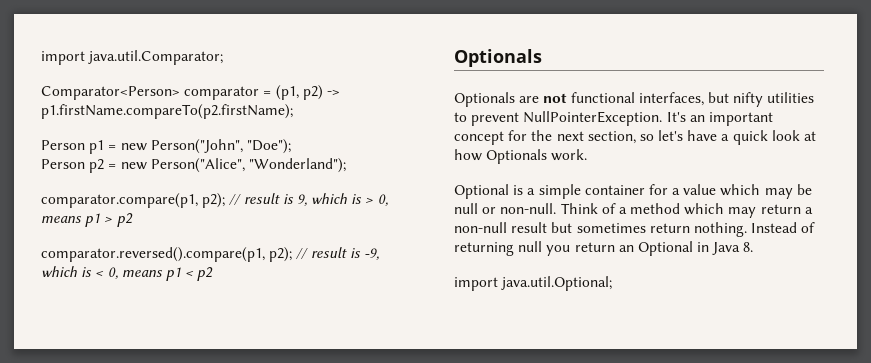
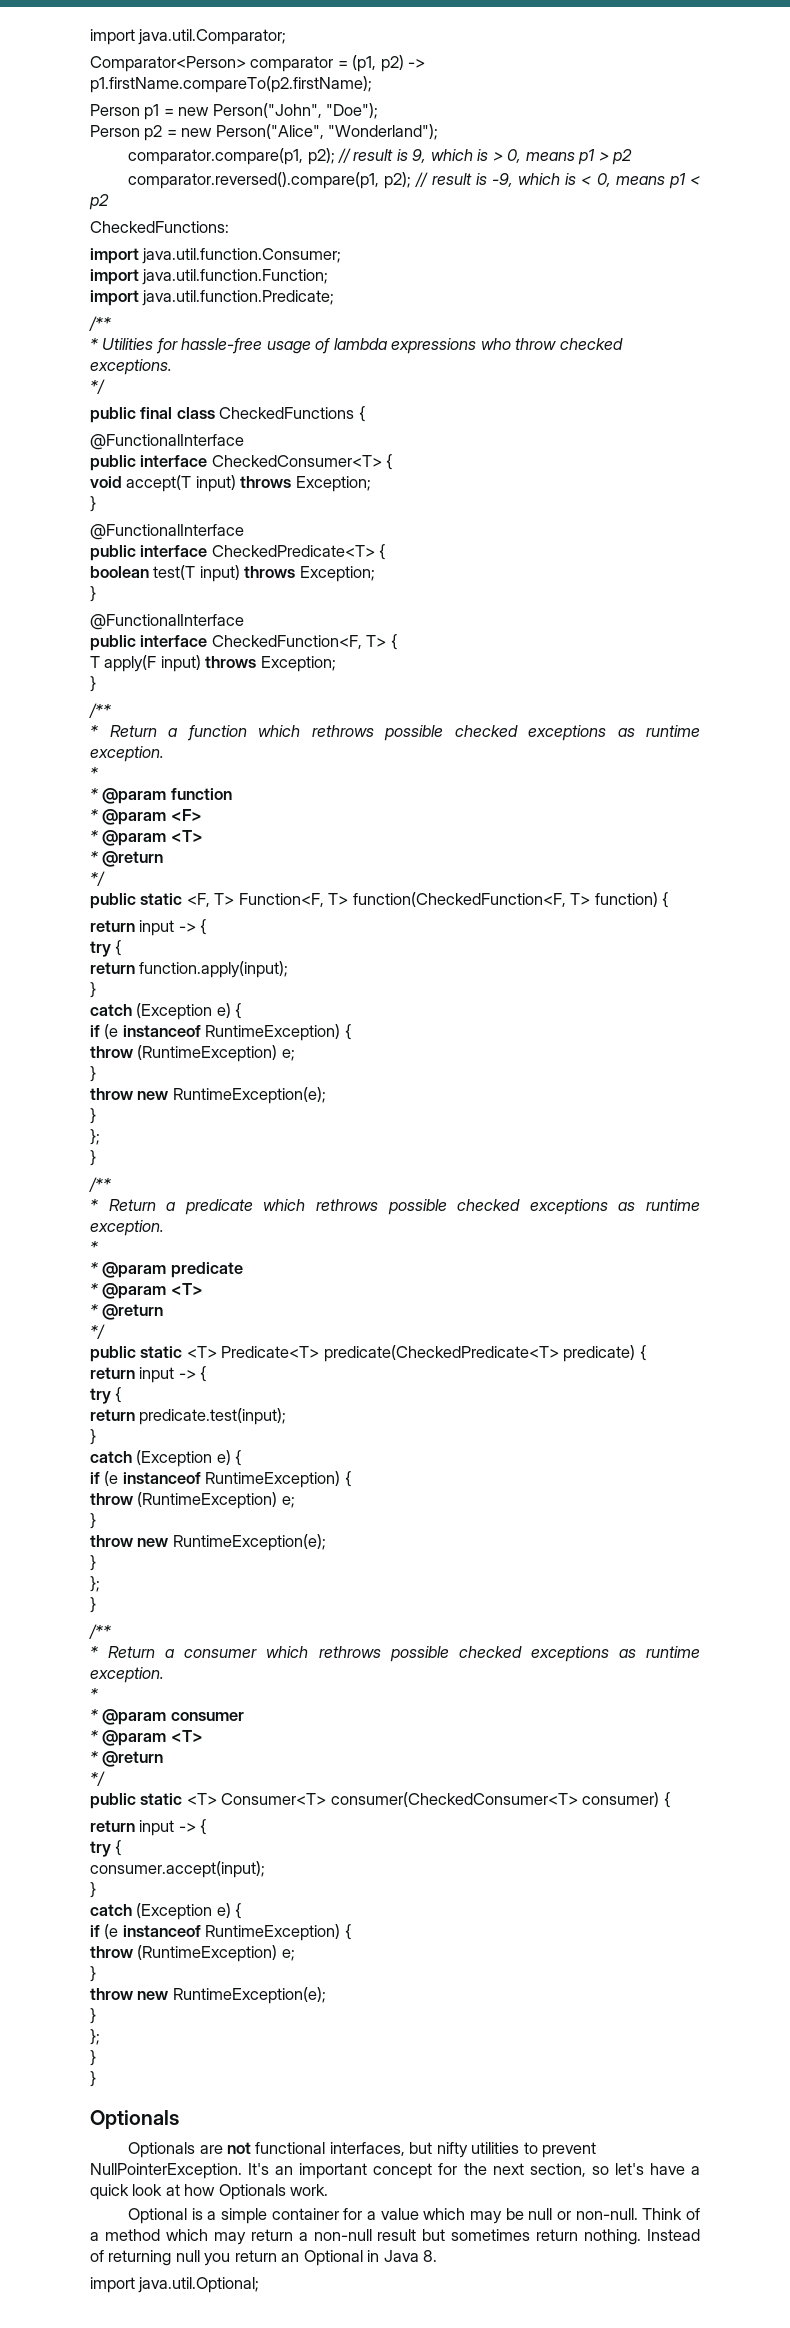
+ CheckedFunctions:
+ import java.util.function.Consumer;
+ import java.util.function.Function;
+ import java.util.function.Predicate;
+ /**
+ * Utilities for hassle-free usage of lambda expressions who throw checked exceptions.
+ */
+ public final class CheckedFunctions {
+ @FunctionalInterface
+ public interface CheckedConsumer<T> {
+ void accept(T input) throws Exception;
+ }
+ @FunctionalInterface
+ public interface CheckedPredicate<T> {
+ boolean test(T input) throws Exception;
+ }
+ @FunctionalInterface
+ public interface CheckedFunction<F, T> {
+ T apply(F input) throws Exception;
+ }
+ /**
+ * Return a function which rethrows possible checked exceptions as runtime exception.
+ *
+ * @param function
+ * @param <F>
+ * @param <T>
+ * @return
+ */
+ public static <F, T> Function<F, T> function(CheckedFunction<F, T> function) {
+ return input -> {
+ try {
+ return function.apply(input);
+ }
+ catch (Exception e) {
+ if (e instanceof RuntimeException) {
+ throw (RuntimeException) e;
+ }
+ throw new RuntimeException(e);
+ }
+ };
+ }
+ /**
+ * Return a predicate which rethrows possible checked exceptions as runtime exception.
+ *
+ * @param predicate
+ * @param <T>
+ * @return
+ */
+ public static <T> Predicate<T> predicate(CheckedPredicate<T> predicate) {
+ return input -> {
+ try {
+ return predicate.test(input);
+ }
+ catch (Exception e) {
+ if (e instanceof RuntimeException) {
+ throw (RuntimeException) e;
+ }
+ throw new RuntimeException(e);
+ }
+ };
+ }
+ /**
+ * Return a consumer which rethrows possible checked exceptions as runtime exception.
+ *
+ * @param consumer
+ * @param <T>
+ * @return
+ */
+ public static <T> Consumer<T> consumer(CheckedConsumer<T> consumer) {
+ return input -> {
+ try {
+ consumer.accept(input);
+ }
+ catch (Exception e) {
+ if (e instanceof RuntimeException) {
+ throw (RuntimeException) e;
+ }
+ throw new RuntimeException(e);
+ }
+ };
+ }
+ }

